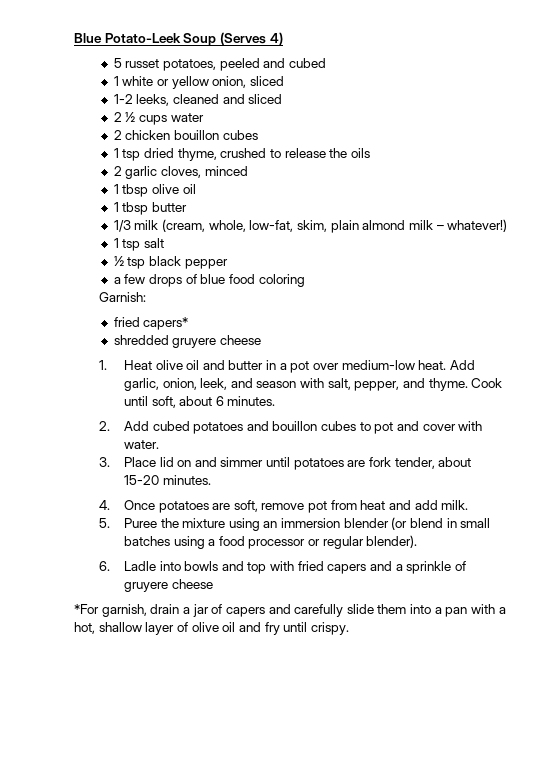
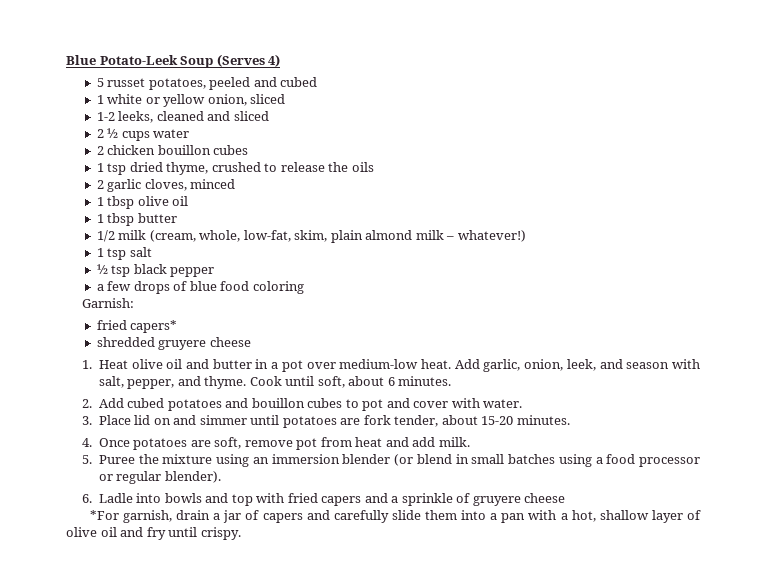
- 1/3 milk (cream, whole, low-fat, skim, plain almond milk – whatever!)
+ 1/2 milk (cream, whole, low-fat, skim, plain almond milk – whatever!)

